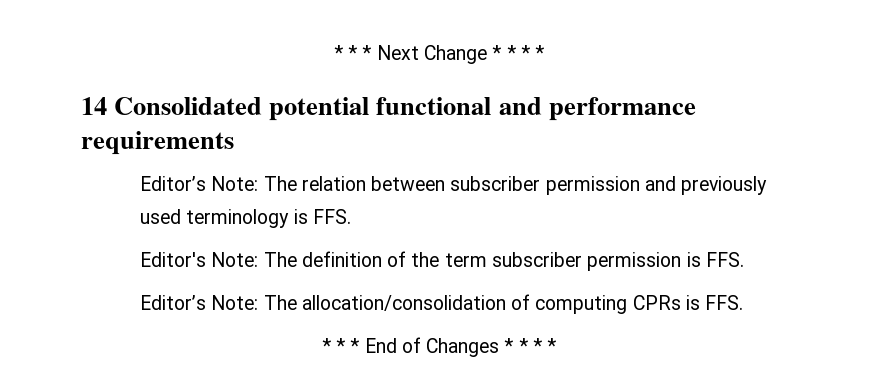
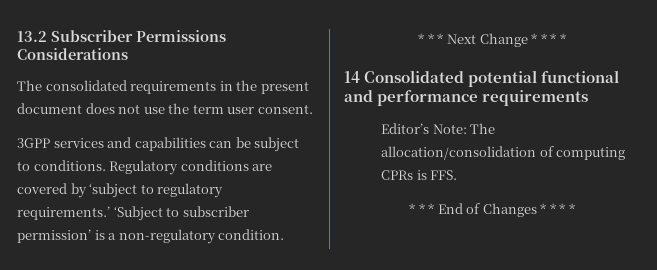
+ 13.2 Subscriber Permissions Considerations
+ The consolidated requirements in the present document does not use the term user consent.
+ 3GPP services and capabilities can be subject to conditions. Regulatory conditions are covered by ‘subject to regulatory requirements.’ ‘Subject to subscriber permission’ is a non-regulatory condition.
- Editor’s Note: The relation between subscriber permission and previously used terminology is FFS.
- Editor's Note: The definition of the term subscriber permission is FFS.

